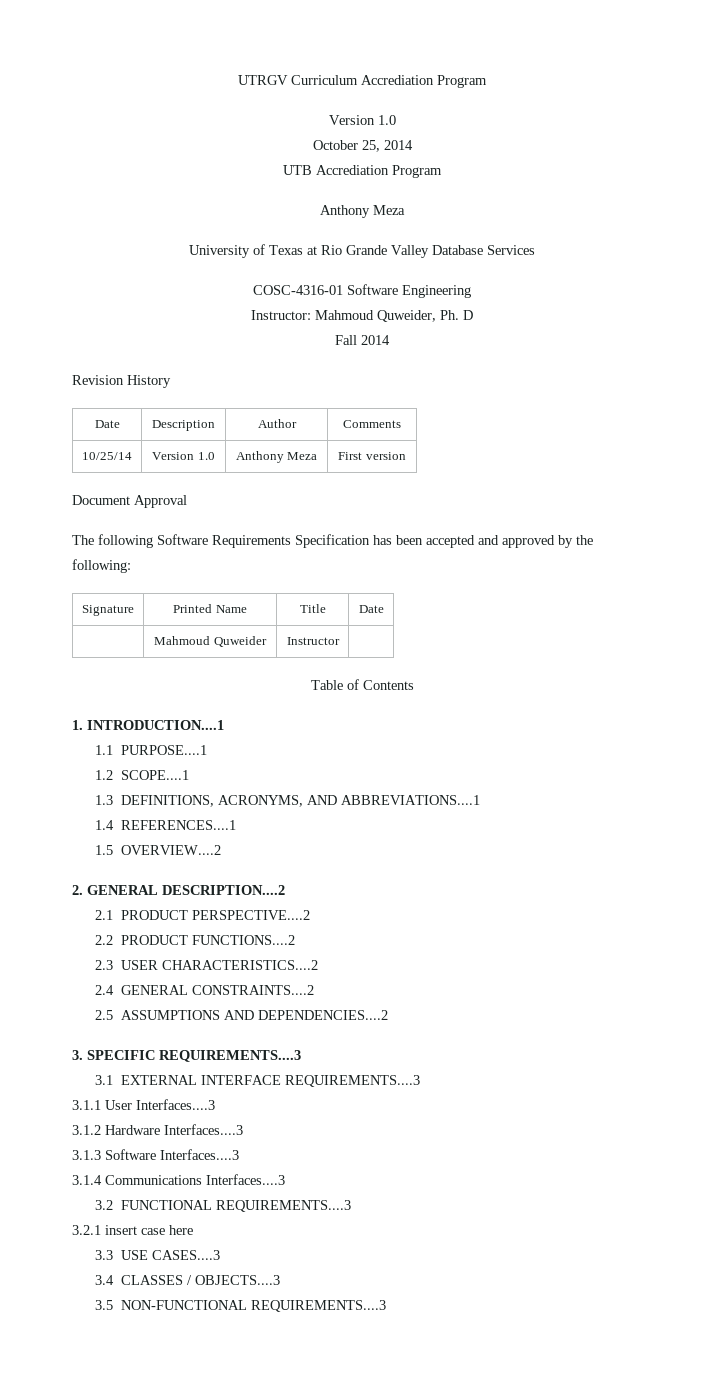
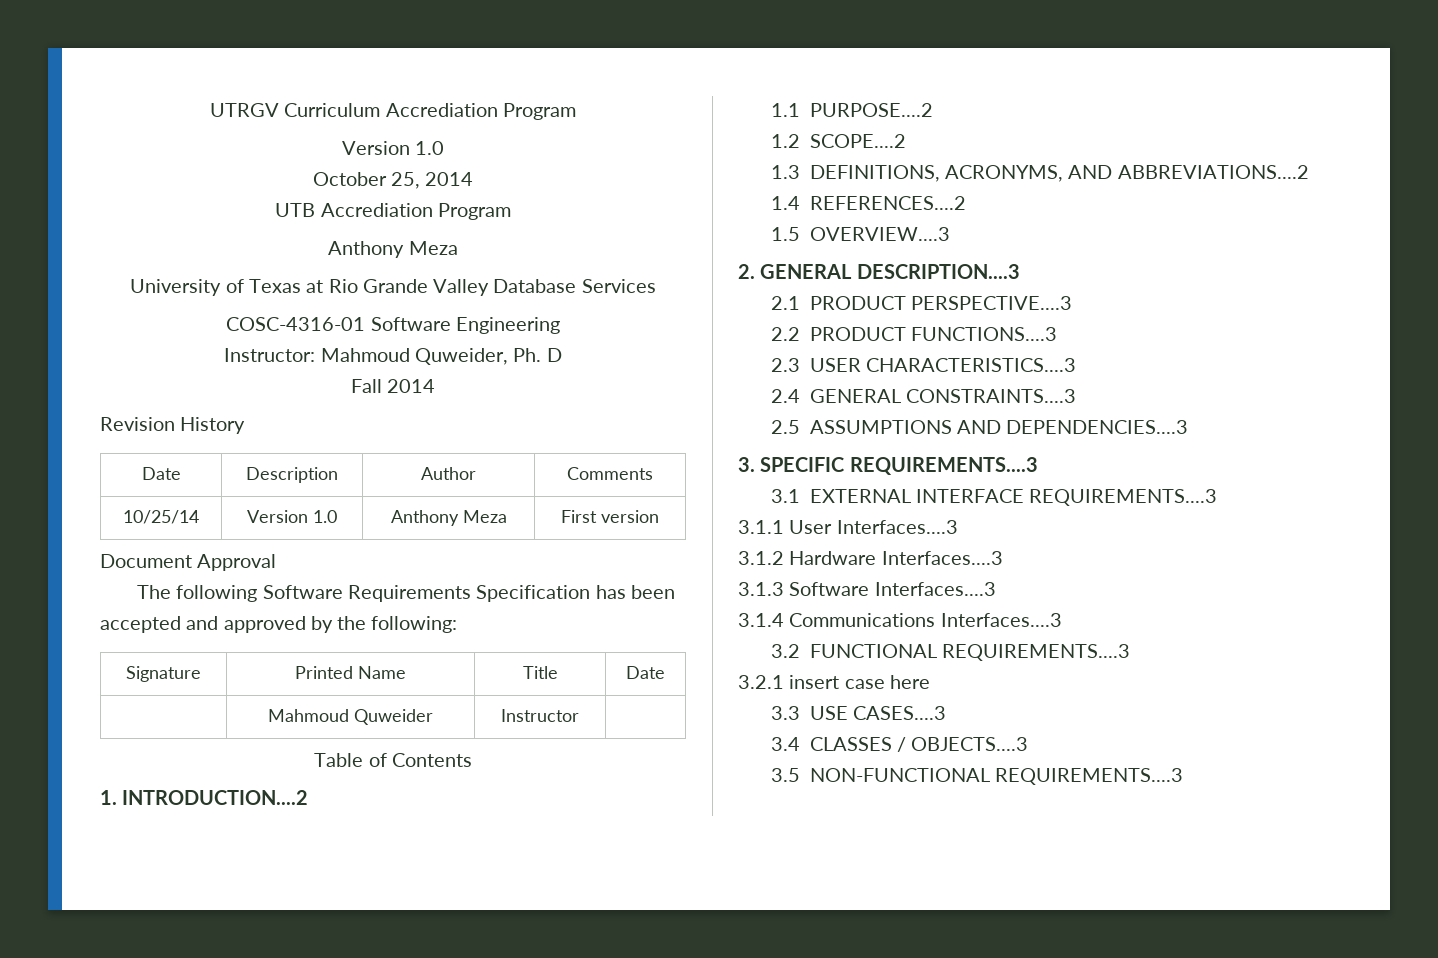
- 1. INTRODUCTION....1
+ 1. INTRODUCTION....2
- 1.1 PURPOSE....1
+ 1.1 PURPOSE....2
- 1.2 SCOPE....1
+ 1.2 SCOPE....2
- 1.3 DEFINITIONS, ACRONYMS, AND ABBREVIATIONS....1
+ 1.3 DEFINITIONS, ACRONYMS, AND ABBREVIATIONS....2
- 1.4 REFERENCES....1
+ 1.4 REFERENCES....2
- 1.5 OVERVIEW....2
+ 1.5 OVERVIEW....3
- 2. GENERAL DESCRIPTION....2
+ 2. GENERAL DESCRIPTION....3
- 2.1 PRODUCT PERSPECTIVE....2
+ 2.1 PRODUCT PERSPECTIVE....3
- 2.2 PRODUCT FUNCTIONS....2
+ 2.2 PRODUCT FUNCTIONS....3
- 2.3 USER CHARACTERISTICS....2
+ 2.3 USER CHARACTERISTICS....3
- 2.4 GENERAL CONSTRAINTS....2
+ 2.4 GENERAL CONSTRAINTS....3
- 2.5 ASSUMPTIONS AND DEPENDENCIES....2
+ 2.5 ASSUMPTIONS AND DEPENDENCIES....3

